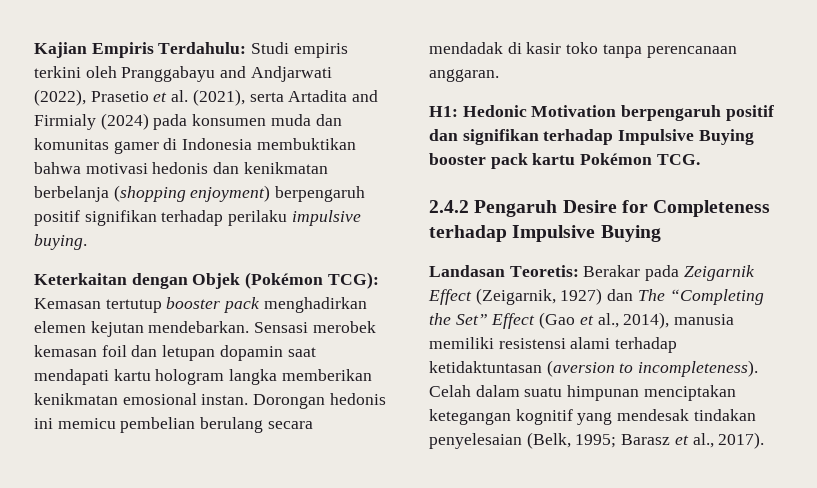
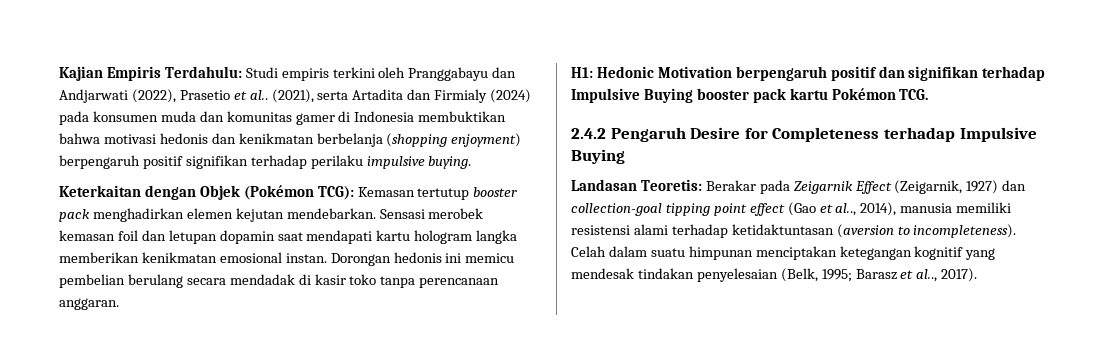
- Kajian Empiris Terdahulu: Studi empiris terkini oleh Pranggabayu and Andjarwati (2022), Prasetio et al. (2021), serta Artadita and Firmialy (2024) pada konsumen muda dan komunitas gamer di Indonesia membuktikan bahwa motivasi hedonis dan kenikmatan berbelanja (shopping enjoyment) berpengaruh positif signifikan terhadap perilaku impulsive buying.
+ Kajian Empiris Terdahulu: Studi empiris terkini oleh Pranggabayu dan Andjarwati (2022), Prasetio et al.. (2021), serta Artadita dan Firmialy (2024) pada konsumen muda dan komunitas gamer di Indonesia membuktikan bahwa motivasi hedonis dan kenikmatan berbelanja (shopping enjoyment) berpengaruh positif signifikan terhadap perilaku impulsive buying.
- Landasan Teoretis: Berakar pada Zeigarnik Effect (Zeigarnik, 1927) dan The “Completing the Set” Effect (Gao et al., 2014), manusia memiliki resistensi alami terhadap ketidaktuntasan (aversion to incompleteness).
+ Landasan Teoretis: Berakar pada Zeigarnik Effect (Zeigarnik, 1927) dan collection-goal tipping point effect (Gao et al.., 2014), manusia memiliki resistensi alami terhadap ketidaktuntasan (aversion to incompleteness).
- Celah dalam suatu himpunan menciptakan ketegangan kognitif yang mendesak tindakan penyelesaian (Belk, 1995; Barasz et al., 2017).
+ Celah dalam suatu himpunan menciptakan ketegangan kognitif yang mendesak tindakan penyelesaian (Belk, 1995; Barasz et al.., 2017).

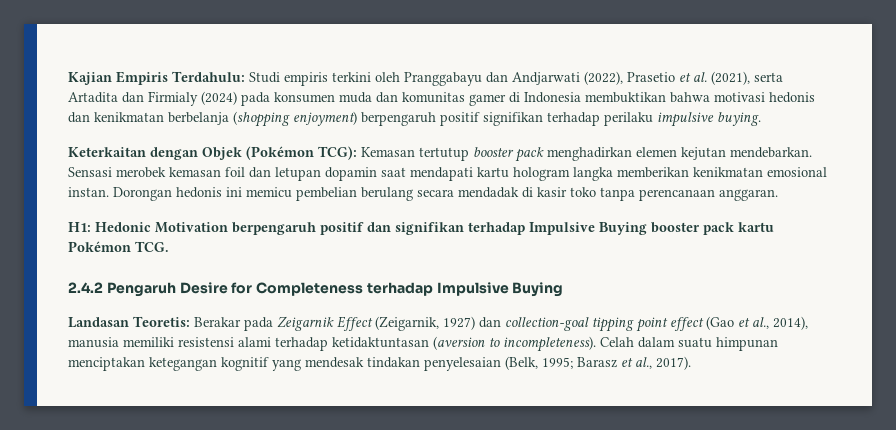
- Kajian Empiris Terdahulu: Studi empiris terkini oleh Pranggabayu dan Andjarwati (2022), Prasetio et al.. (2021), serta Artadita dan Firmialy (2024) pada konsumen muda dan komunitas gamer di Indonesia membuktikan bahwa motivasi hedonis dan kenikmatan berbelanja (shopping enjoyment) berpengaruh positif signifikan terhadap perilaku impulsive buying.
+ Kajian Empiris Terdahulu: Studi empiris terkini oleh Pranggabayu dan Andjarwati (2022), Prasetio et al. (2021), serta Artadita dan Firmialy (2024) pada konsumen muda dan komunitas gamer di Indonesia membuktikan bahwa motivasi hedonis dan kenikmatan berbelanja (shopping enjoyment) berpengaruh positif signifikan terhadap perilaku impulsive buying.
- Landasan Teoretis: Berakar pada Zeigarnik Effect (Zeigarnik, 1927) dan collection-goal tipping point effect (Gao et al.., 2014), manusia memiliki resistensi alami terhadap ketidaktuntasan (aversion to incompleteness).
+ Landasan Teoretis: Berakar pada Zeigarnik Effect (Zeigarnik, 1927) dan collection-goal tipping point effect (Gao et al., 2014), manusia memiliki resistensi alami terhadap ketidaktuntasan (aversion to incompleteness).
- Celah dalam suatu himpunan menciptakan ketegangan kognitif yang mendesak tindakan penyelesaian (Belk, 1995; Barasz et al.., 2017).
+ Celah dalam suatu himpunan menciptakan ketegangan kognitif yang mendesak tindakan penyelesaian (Belk, 1995; Barasz et al., 2017).

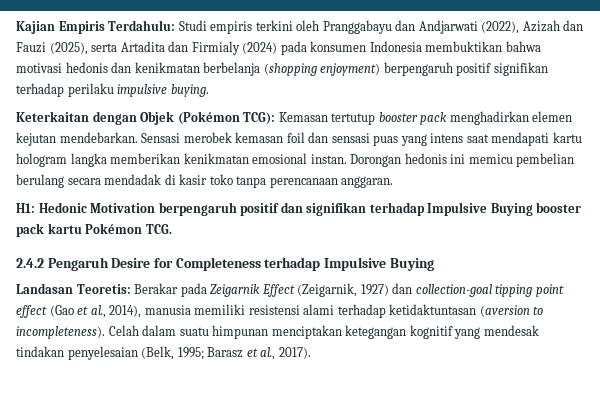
- Kajian Empiris Terdahulu: Studi empiris terkini oleh Pranggabayu dan Andjarwati (2022), Prasetio et al. (2021), serta Artadita dan Firmialy (2024) pada konsumen muda dan komunitas gamer di Indonesia membuktikan bahwa motivasi hedonis dan kenikmatan berbelanja (shopping enjoyment) berpengaruh positif signifikan terhadap perilaku impulsive buying.
+ Kajian Empiris Terdahulu: Studi empiris terkini oleh Pranggabayu dan Andjarwati (2022), Azizah dan Fauzi (2025), serta Artadita dan Firmialy (2024) pada konsumen Indonesia membuktikan bahwa motivasi hedonis dan kenikmatan berbelanja (shopping enjoyment) berpengaruh positif signifikan terhadap perilaku impulsive buying.
- Sensasi merobek kemasan foil dan letupan dopamin saat mendapati kartu hologram langka memberikan kenikmatan emosional instan.
+ Sensasi merobek kemasan foil dan sensasi puas yang intens saat mendapati kartu hologram langka memberikan kenikmatan emosional instan.

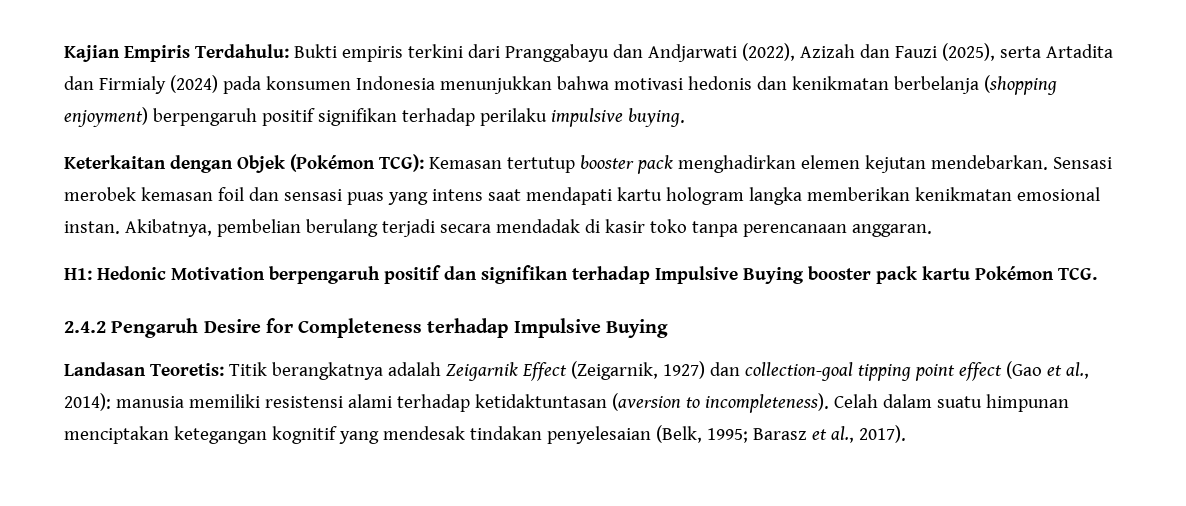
- Kajian Empiris Terdahulu: Studi empiris terkini oleh Pranggabayu dan Andjarwati (2022), Azizah dan Fauzi (2025), serta Artadita dan Firmialy (2024) pada konsumen Indonesia membuktikan bahwa motivasi hedonis dan kenikmatan berbelanja (shopping enjoyment) berpengaruh positif signifikan terhadap perilaku impulsive buying.
+ Kajian Empiris Terdahulu: Bukti empiris terkini dari Pranggabayu dan Andjarwati (2022), Azizah dan Fauzi (2025), serta Artadita dan Firmialy (2024) pada konsumen Indonesia menunjukkan bahwa motivasi hedonis dan kenikmatan berbelanja (shopping enjoyment) berpengaruh positif signifikan terhadap perilaku impulsive buying.
- Dorongan hedonis ini memicu pembelian berulang secara mendadak di kasir toko tanpa perencanaan anggaran.
+ Akibatnya, pembelian berulang terjadi secara mendadak di kasir toko tanpa perencanaan anggaran.
- Landasan Teoretis: Berakar pada Zeigarnik Effect (Zeigarnik, 1927) dan collection-goal tipping point effect (Gao et al., 2014), manusia memiliki resistensi alami terhadap ketidaktuntasan (aversion to incompleteness).
+ Landasan Teoretis: Titik berangkatnya adalah Zeigarnik Effect (Zeigarnik, 1927) dan collection-goal tipping point effect (Gao et al., 2014): manusia memiliki resistensi alami terhadap ketidaktuntasan (aversion to incompleteness).

